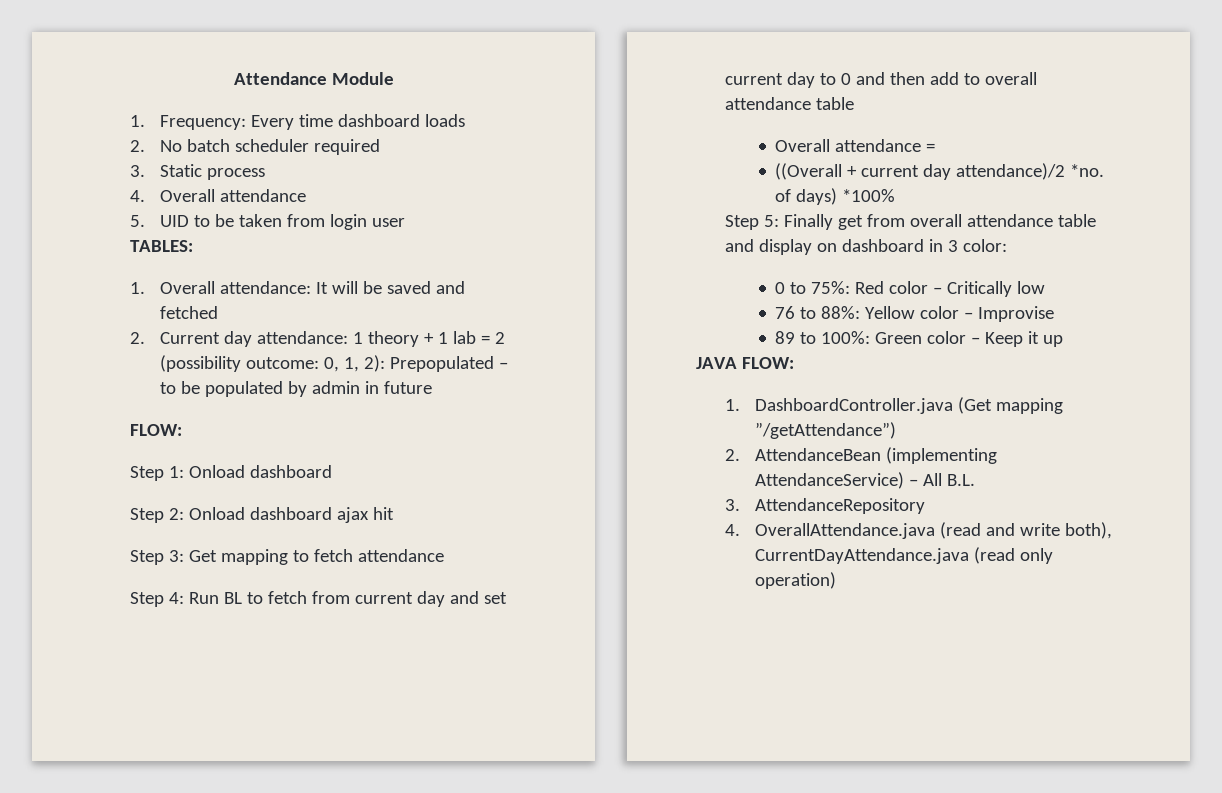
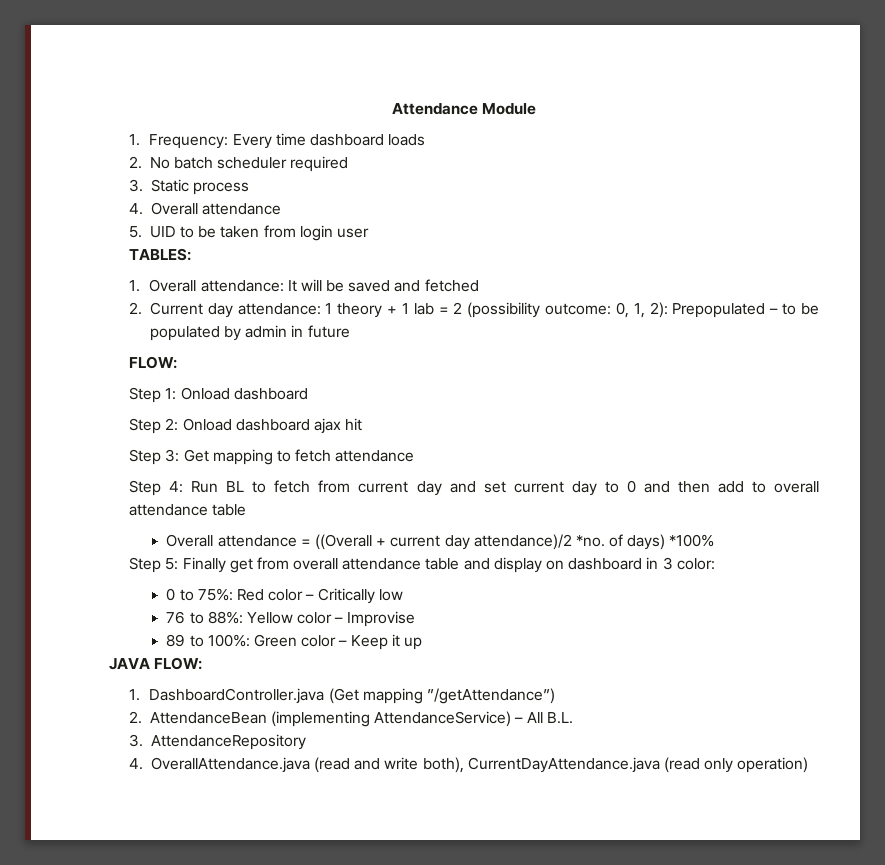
- Overall attendance =
- ((Overall + current day attendance)/2 *no. of days) *100%
+ Overall attendance = ((Overall + current day attendance)/2 *no. of days) *100%

